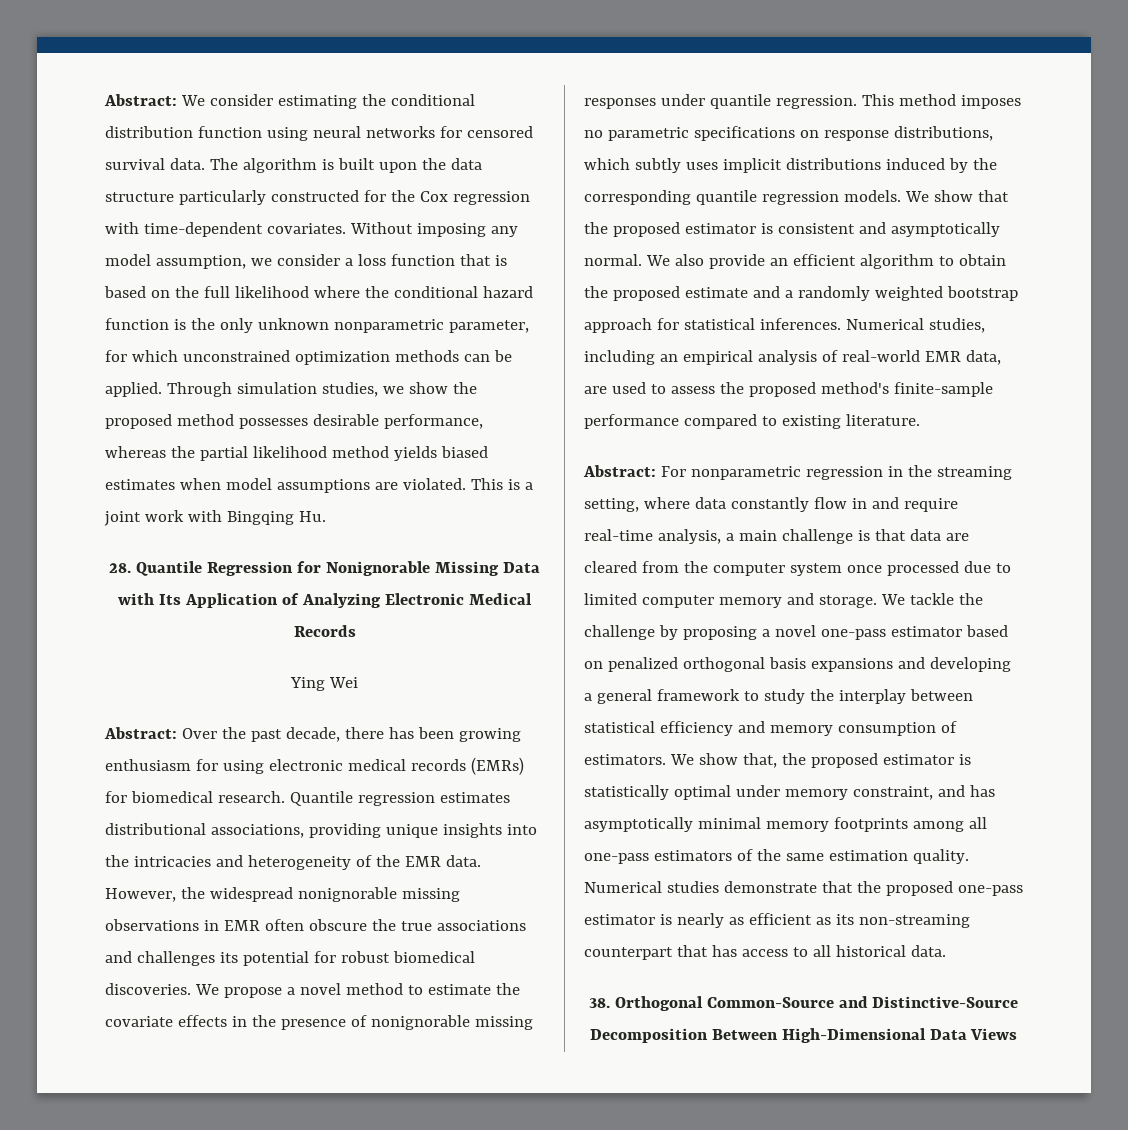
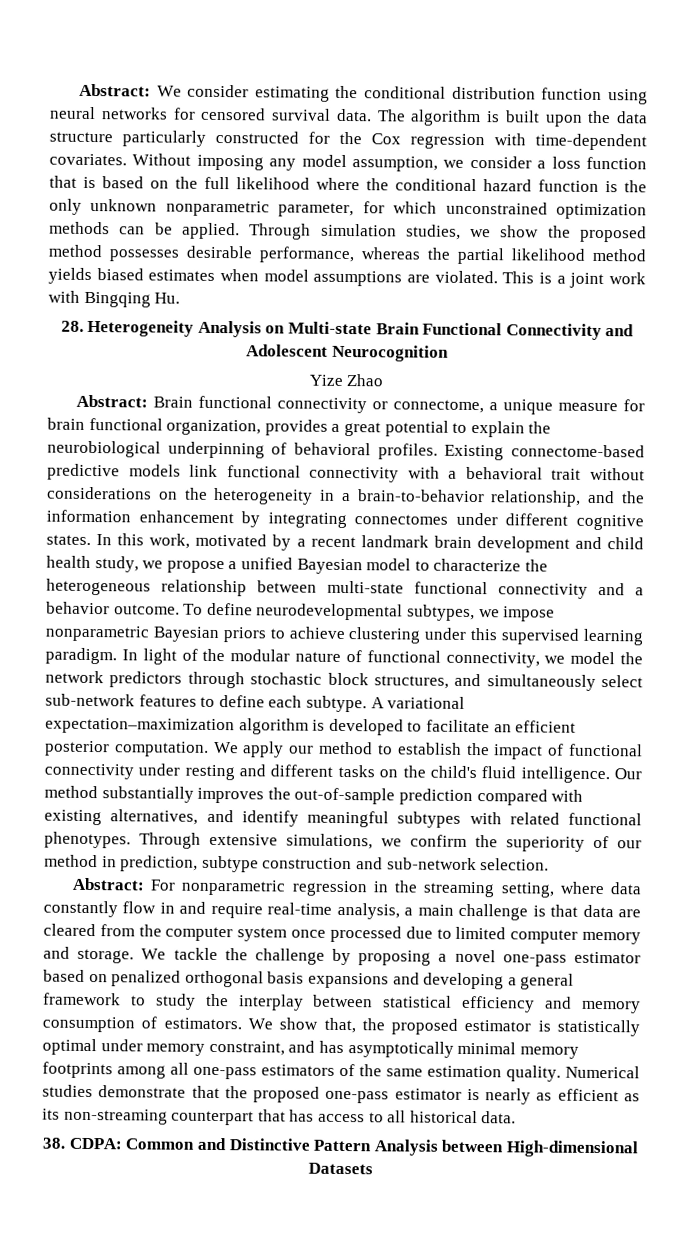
- 28. Quantile Regression for Nonignorable Missing Data with Its Application of Analyzing Electronic Medical Records
- Ying Wei
- Abstract: Over the past decade, there has been growing enthusiasm for using electronic medical records (EMRs) for biomedical research. Quantile regression estimates distributional associations, providing unique insights into the intricacies and heterogeneity of the EMR data. However, the widespread nonignorable missing observations in EMR often obscure the true associations and challenges its potential for robust biomedical discoveries. We propose a novel method to estimate the covariate effects in the presence of nonignorable missing responses under quantile regression. This method imposes no parametric specifications on response distributions, which subtly uses implicit distributions induced by the corresponding quantile regression models. We show that the proposed estimator is consistent and asymptotically normal. We also provide an efficient algorithm to obtain the proposed estimate and a randomly weighted bootstrap approach for statistical inferences. Numerical studies, including an empirical analysis of real-world EMR data, are used to assess the proposed method's finite-sample performance compared to existing literature.
+ 28. Heterogeneity Analysis on Multi-state Brain Functional Connectivity and Adolescent Neurocognition
+ Yize Zhao
+ Abstract: Brain functional connectivity or connectome, a unique measure for brain functional organization, provides a great potential to explain the neurobiological underpinning of behavioral profiles. Existing connectome-based predictive models link functional connectivity with a behavioral trait without considerations on the heterogeneity in a brain-to-behavior relationship, and the information enhancement by integrating connectomes under different cognitive states. In this work, motivated by a recent landmark brain development and child health study, we propose a unified Bayesian model to characterize the heterogeneous relationship between multi-state functional connectivity and a behavior outcome. To define neurodevelopmental subtypes, we impose nonparametric Bayesian priors to achieve clustering under this supervised learning paradigm. In light of the modular nature of functional connectivity, we model the network predictors through stochastic block structures, and simultaneously select sub-network features to define each subtype. A variational expectation–maximization algorithm is developed to facilitate an efficient posterior computation. We apply our method to establish the impact of functional connectivity under resting and different tasks on the child's fluid intelligence. Our method substantially improves the out-of-sample prediction compared with existing alternatives, and identify meaningful subtypes with related functional phenotypes. Through extensive simulations, we confirm the superiority of our method in prediction, subtype construction and sub-network selection.
- 38. Orthogonal Common-Source and Distinctive-Source Decomposition Between High-Dimensional Data Views
+ 38. CDPA: Common and Distinctive Pattern Analysis between High-dimensional Datasets

